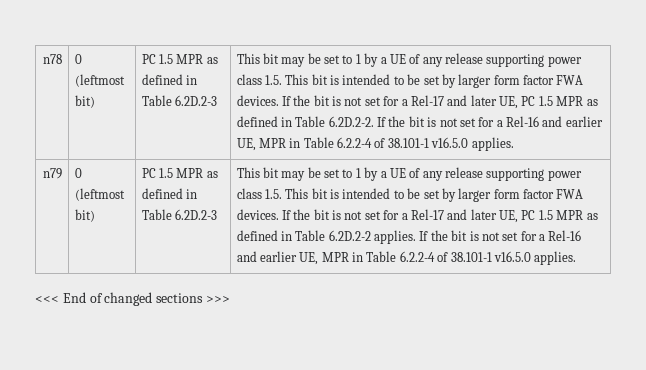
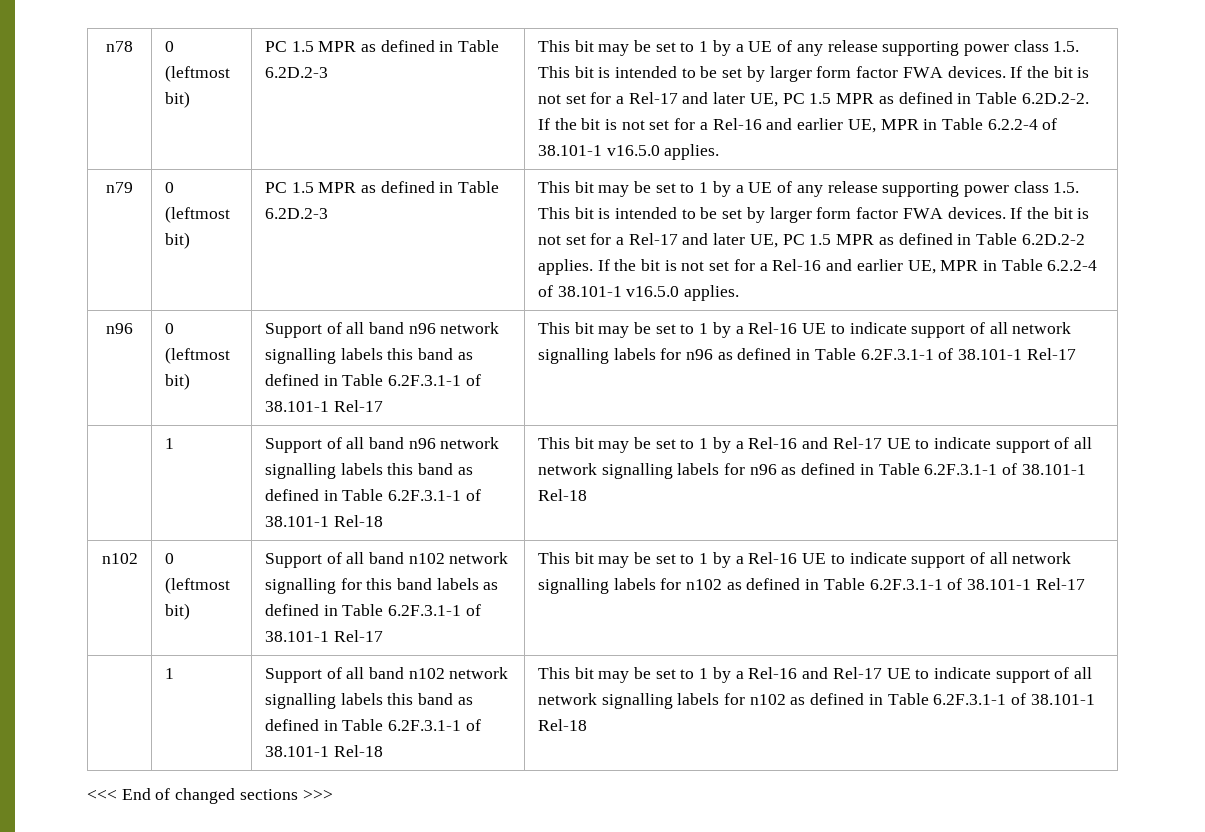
+ n96 | 0 (leftmost bit) | Support of all band n96 network signalling labels this band as defined in Table 6.2F.3.1-1 of 38.101-1 Rel-17 | This bit may be set to 1 by a Rel-16 UE to indicate support of all network signalling labels for n96 as defined in Table 6.2F.3.1-1 of 38.101-1 Rel-17
+ | 1 | Support of all band n96 network signalling labels this band as defined in Table 6.2F.3.1-1 of 38.101-1 Rel-18 | This bit may be set to 1 by a Rel-16 and Rel-17 UE to indicate support of all network signalling labels for n96 as defined in Table 6.2F.3.1-1 of 38.101-1 Rel-18
+ n102 | 0 (leftmost bit) | Support of all band n102 network signalling for this band labels as defined in Table 6.2F.3.1-1 of 38.101-1 Rel-17 | This bit may be set to 1 by a Rel-16 UE to indicate support of all network signalling labels for n102 as defined in Table 6.2F.3.1-1 of 38.101-1 Rel-17
+ | 1 | Support of all band n102 network signalling labels this band as defined in Table 6.2F.3.1-1 of 38.101-1 Rel-18 | This bit may be set to 1 by a Rel-16 and Rel-17 UE to indicate support of all network signalling labels for n102 as defined in Table 6.2F.3.1-1 of 38.101-1 Rel-18

